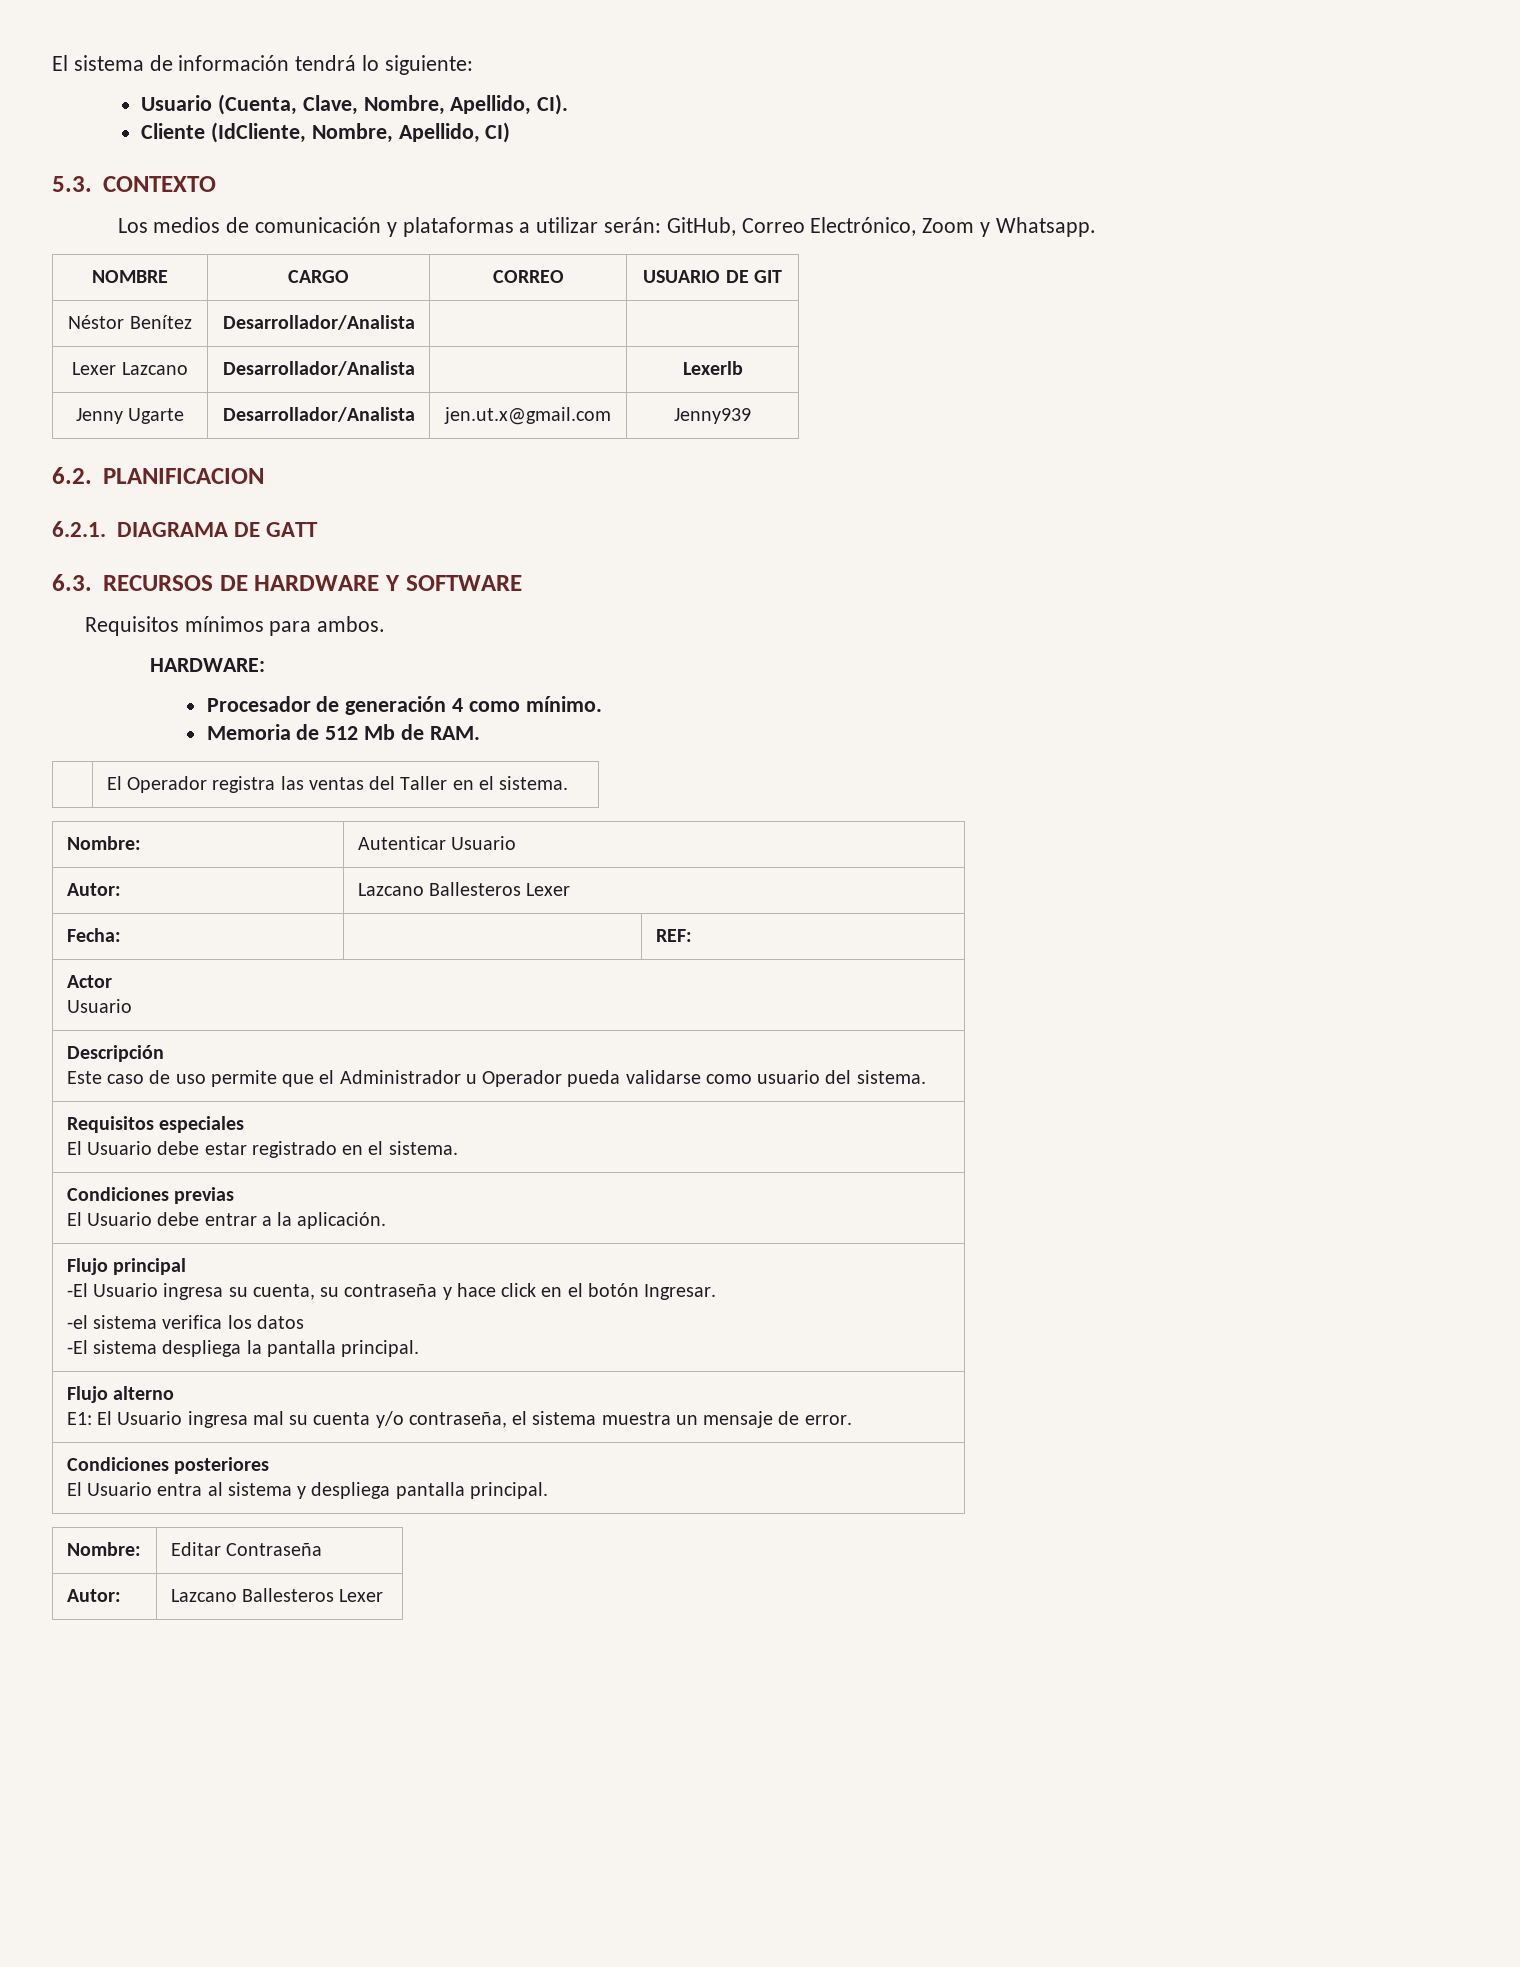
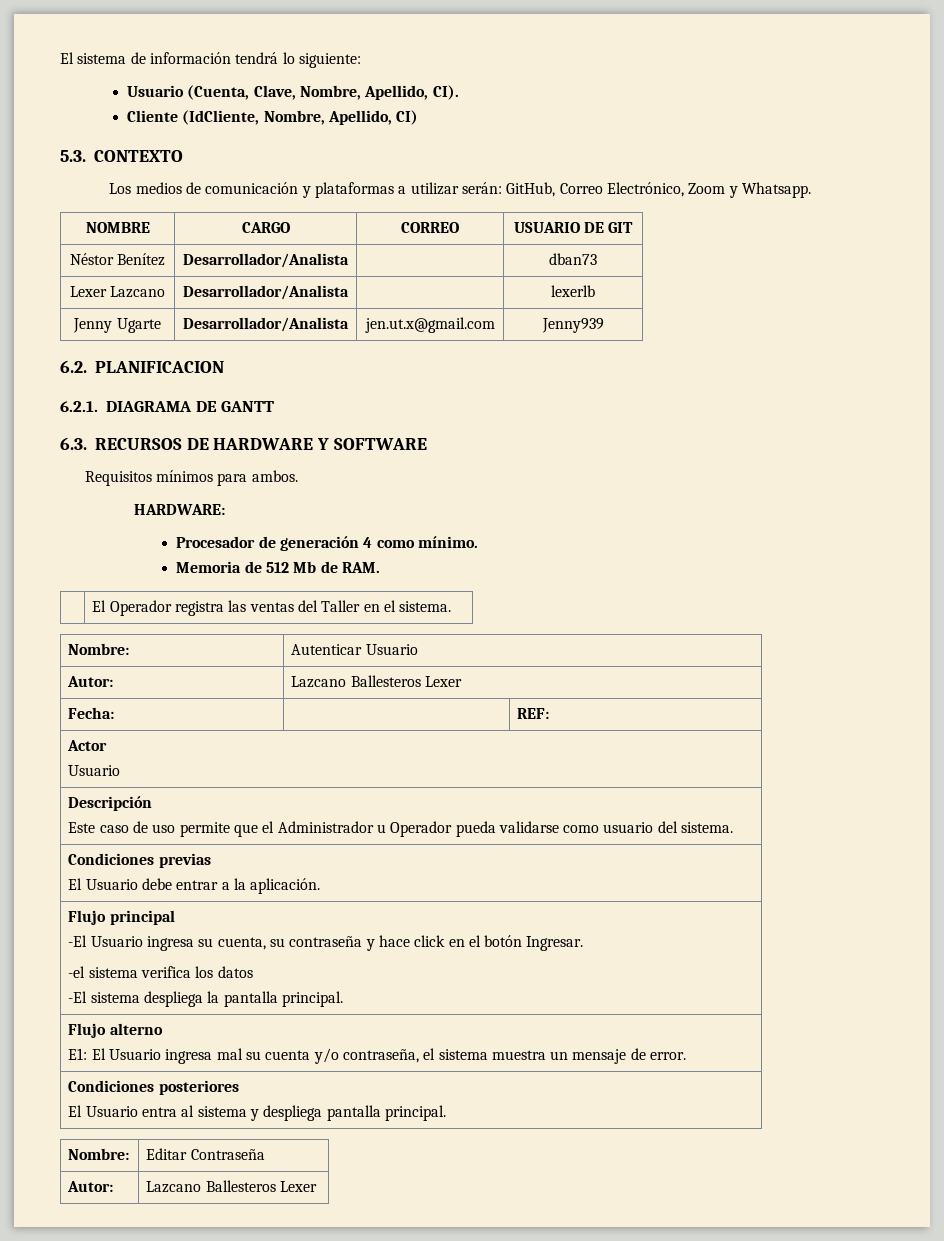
- Néstor Benítez | Desarrollador/Analista | |
+ Néstor Benítez | Desarrollador/Analista | | dban73
- Lexer Lazcano | Desarrollador/Analista | | Lexerlb
+ Lexer Lazcano | Desarrollador/Analista | | lexerlb
- 6.2.1. DIAGRAMA DE GATT
+ 6.2.1. DIAGRAMA DE GANTT
- Requisitos especiales
- El Usuario debe estar registrado en el sistema.

